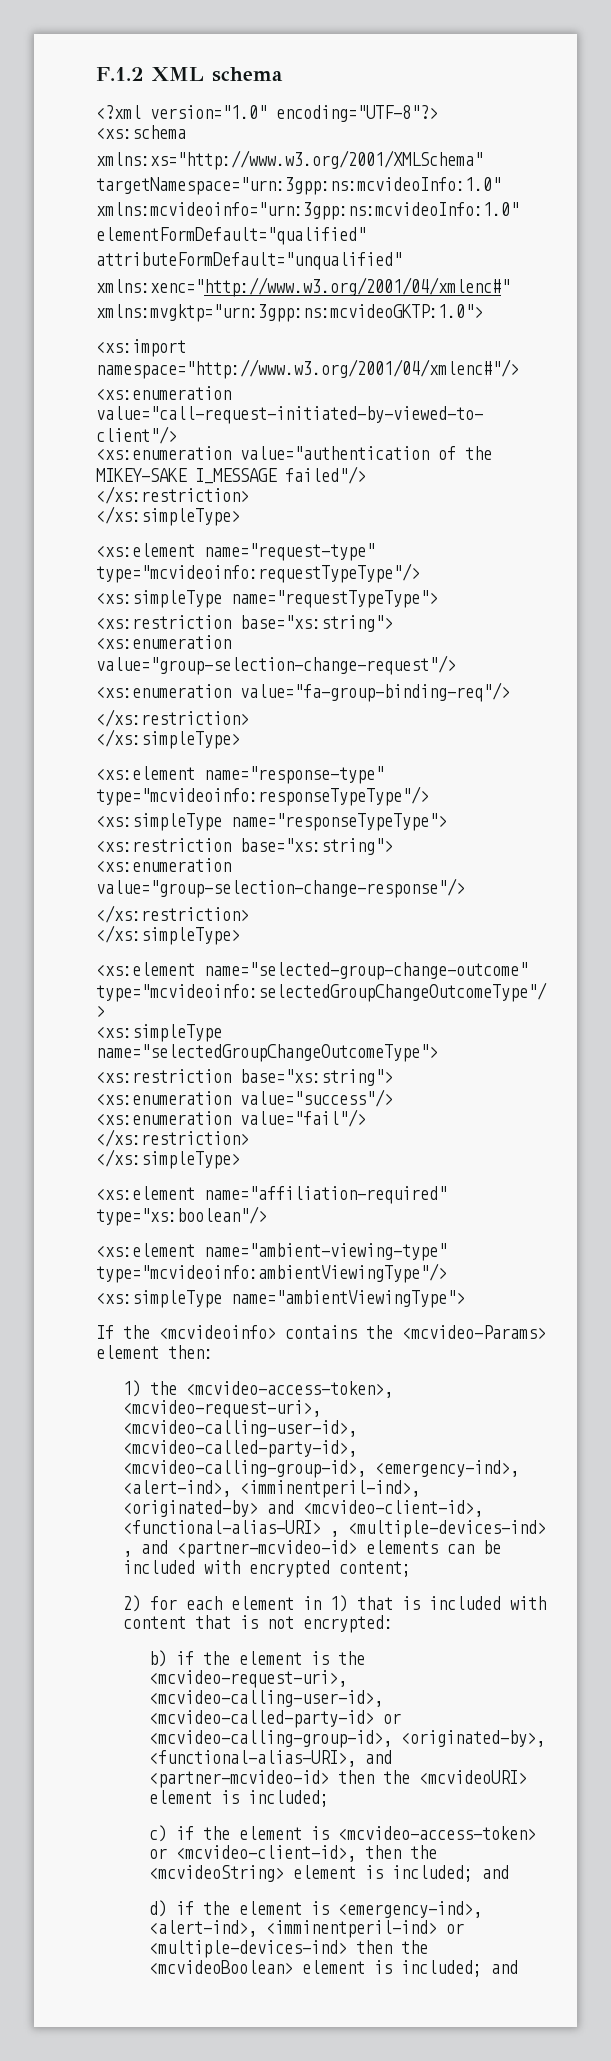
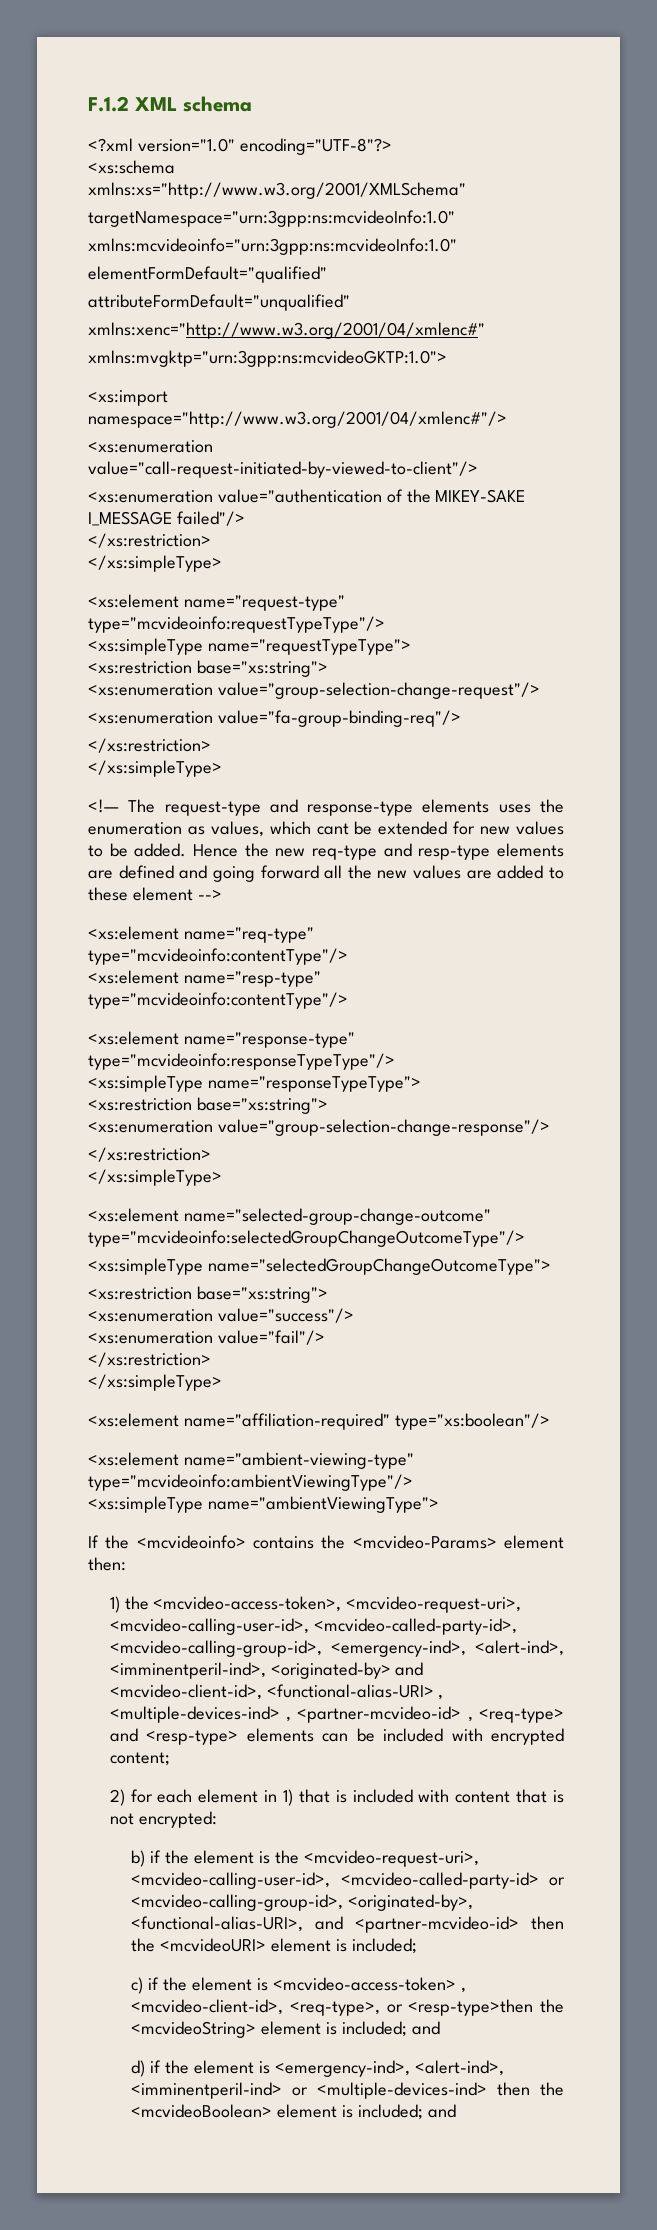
+ <!— The request-type and response-type elements uses the enumeration as values, which cant be extended for new values to be added. Hence the new req-type and resp-type elements are defined and going forward all the new values are added to these element -->
+ <xs:element name="req-type" type="mcvideoinfo:contentType"/>
+ <xs:element name="resp-type" type="mcvideoinfo:contentType"/>
- 1) the <mcvideo-access-token>, <mcvideo-request-uri>, <mcvideo-calling-user-id>, <mcvideo-called-party-id>, <mcvideo-calling-group-id>, <emergency-ind>, <alert-ind>, <imminentperil-ind>, <originated-by> and <mcvideo-client-id>, <functional-alias-URI> , <multiple-devices-ind> , and <partner-mcvideo-id> elements can be included with encrypted content;
+ 1) the <mcvideo-access-token>, <mcvideo-request-uri>, <mcvideo-calling-user-id>, <mcvideo-called-party-id>, <mcvideo-calling-group-id>, <emergency-ind>, <alert-ind>, <imminentperil-ind>, <originated-by> and <mcvideo-client-id>, <functional-alias-URI> , <multiple-devices-ind> , <partner-mcvideo-id> , <req-type> and <resp-type> elements can be included with encrypted content;
- c) if the element is <mcvideo-access-token> or <mcvideo-client-id>, then the <mcvideoString> element is included; and
+ c) if the element is <mcvideo-access-token> , <mcvideo-client-id>, <req-type>, or <resp-type>then the <mcvideoString> element is included; and

